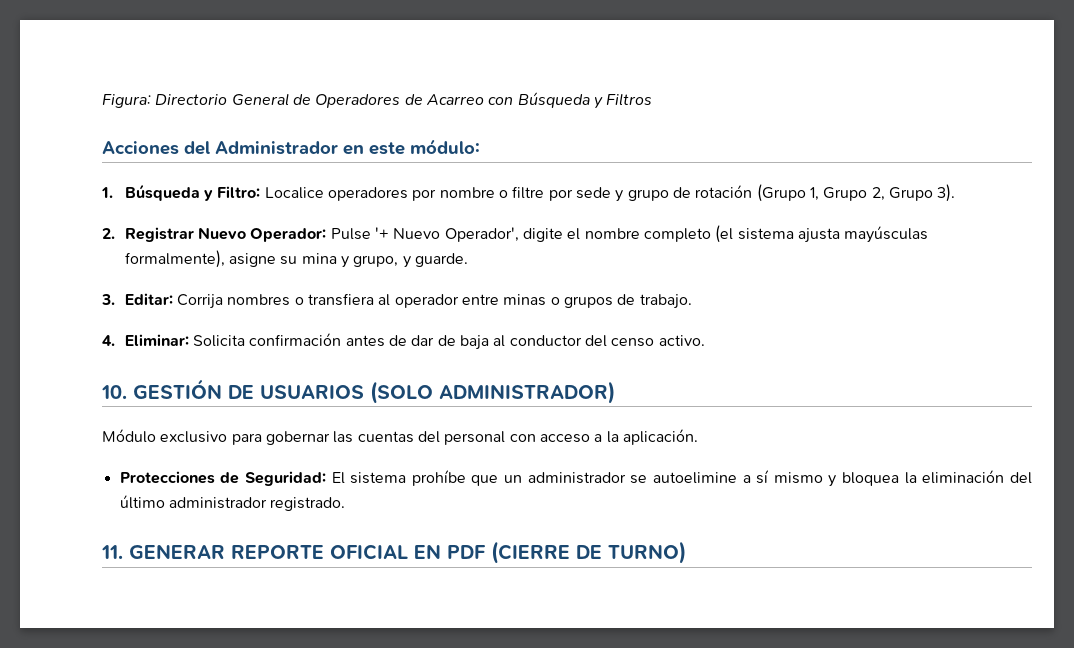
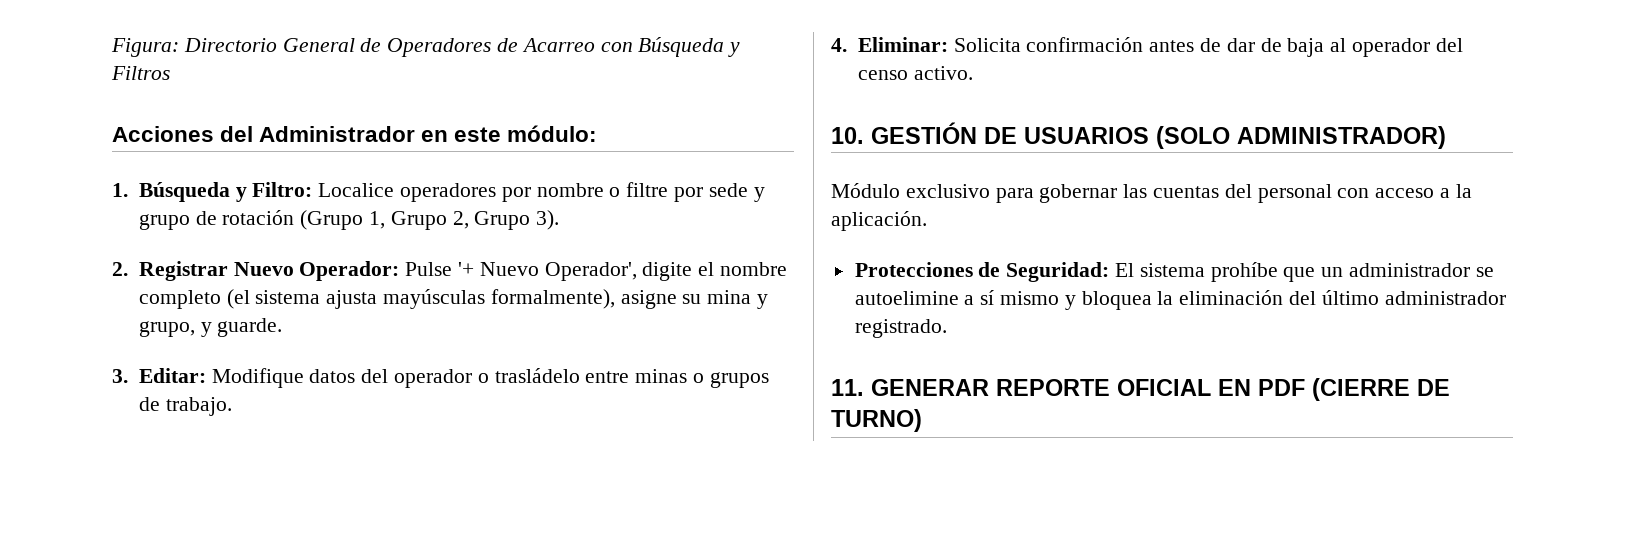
- 3. Editar: Corrija nombres o transfiera al operador entre minas o grupos de trabajo.
+ 3. Editar: Modifique datos del operador o trasládelo entre minas o grupos de trabajo.
- 4. Eliminar: Solicita confirmación antes de dar de baja al conductor del censo activo.
+ 4. Eliminar: Solicita confirmación antes de dar de baja al operador del censo activo.

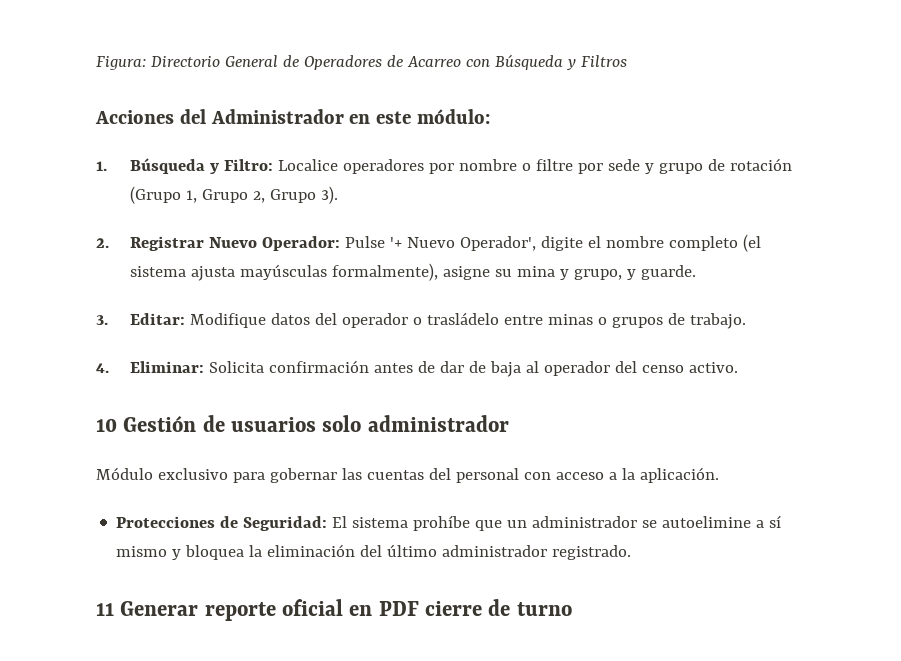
- 10. GESTIÓN DE USUARIOS (SOLO ADMINISTRADOR)
+ 10 Gestión de usuarios solo administrador
- 11. GENERAR REPORTE OFICIAL EN PDF (CIERRE DE TURNO)
+ 11 Generar reporte oficial en PDF cierre de turno

